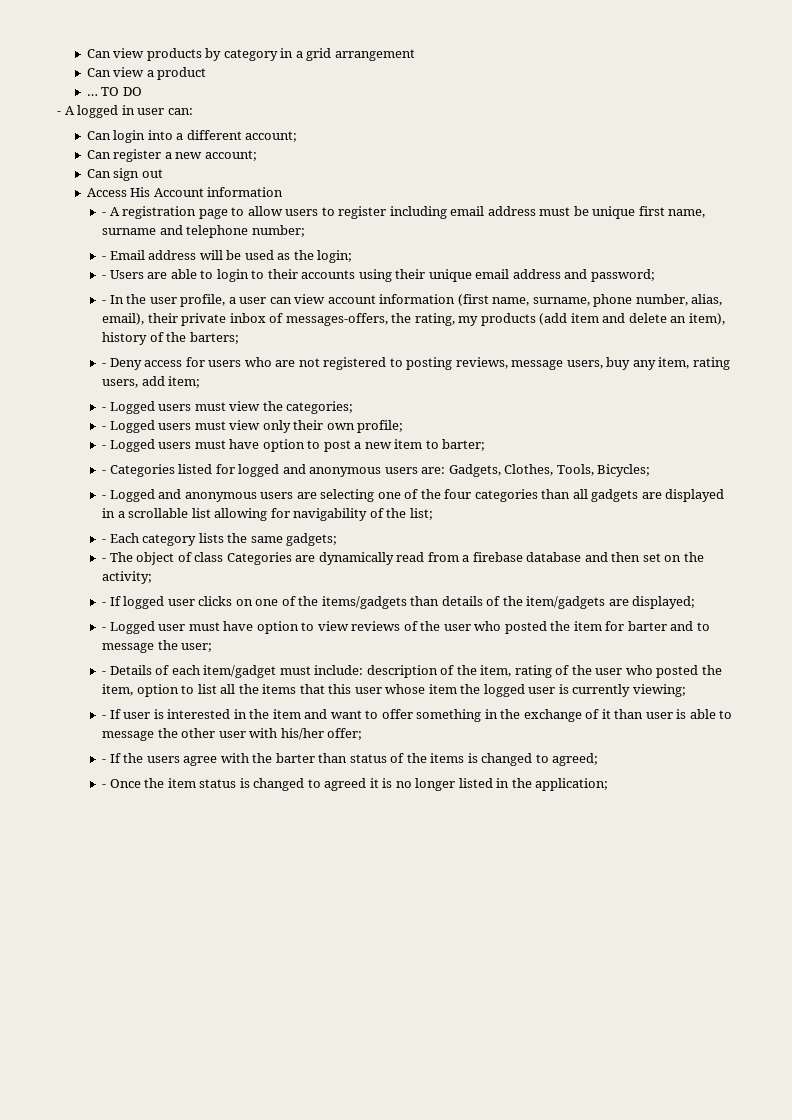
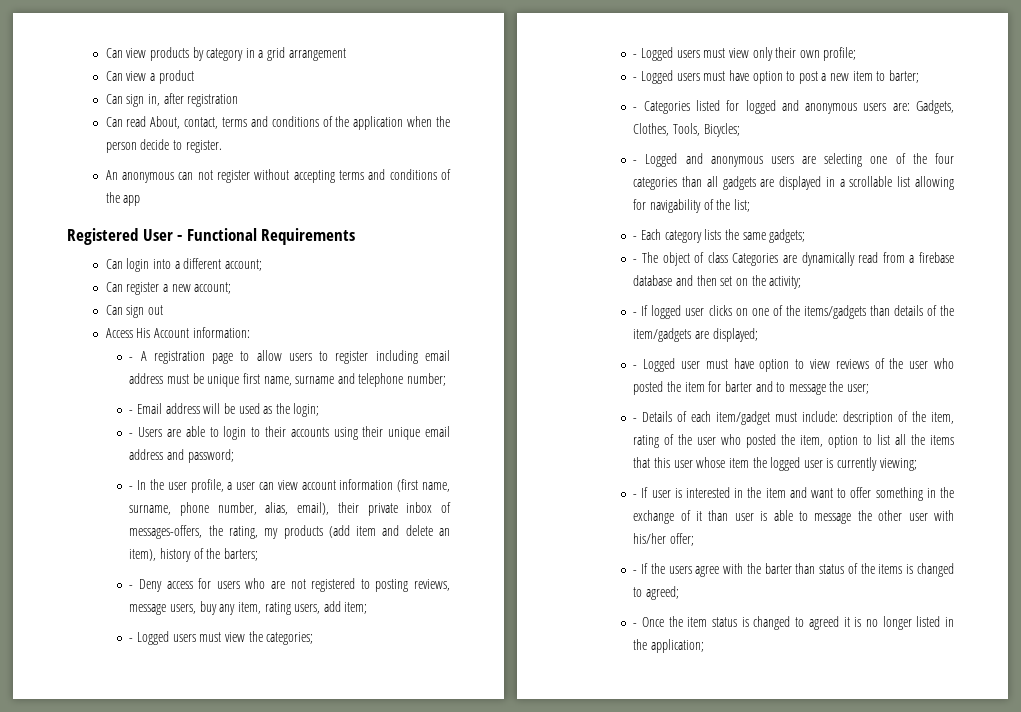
- … TO DO
- - A logged in user can:
+ Can sign in, after registration
+ Can read About, contact, terms and conditions of the application when the person decide to register.
+ An anonymous can not register without accepting terms and conditions of the app
+ Registered User - Functional Requirements
- Access His Account information
+ Access His Account information:

